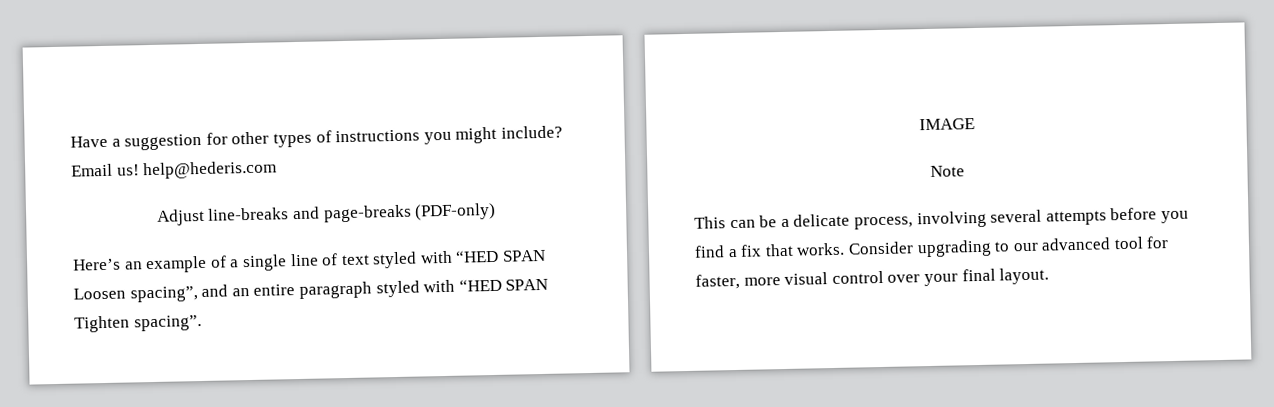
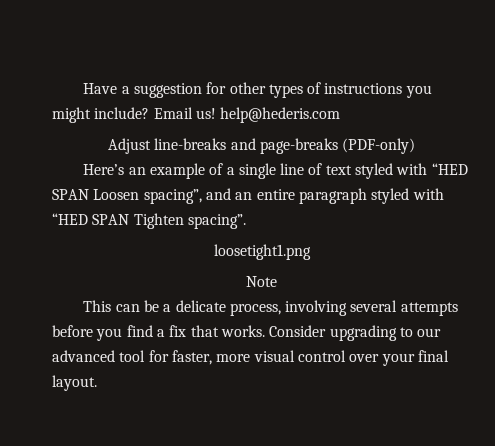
- IMAGE
+ loosetight1.png

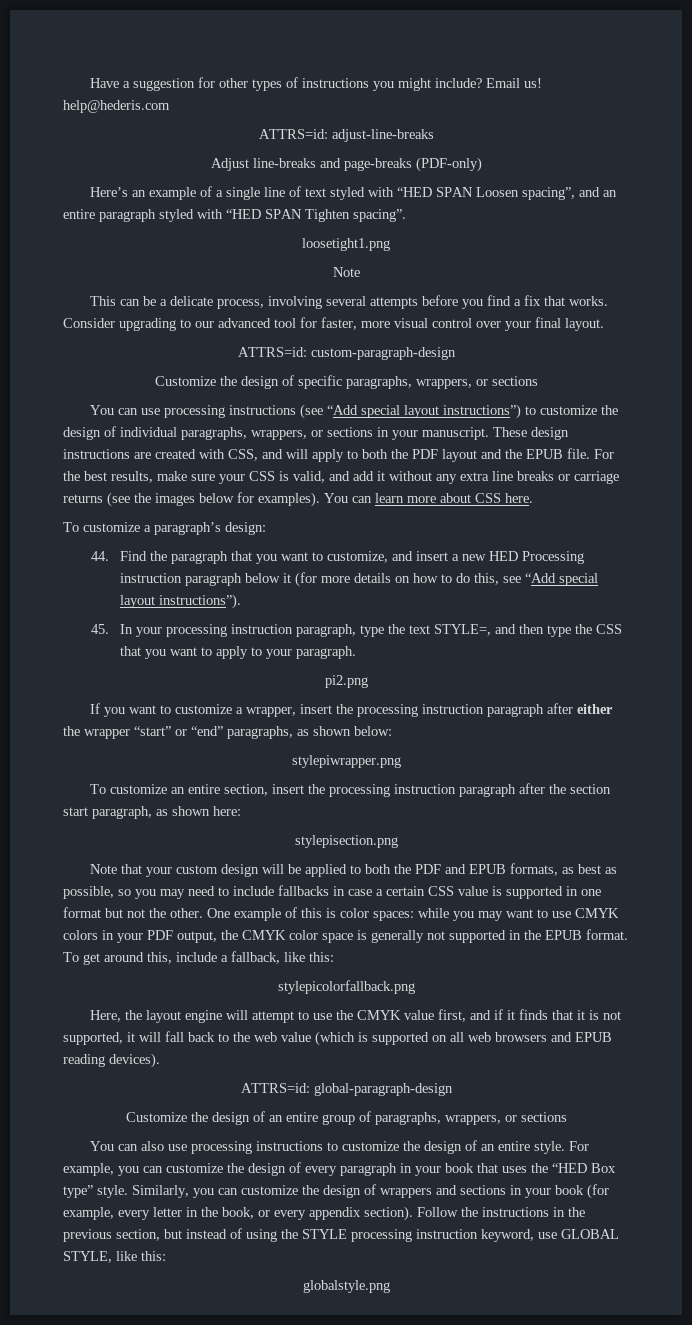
+ ATTRS=id: adjust-line-breaks
+ ATTRS=id: custom-paragraph-design
+ Customize the design of specific paragraphs, wrappers, or sections
+ You can use processing instructions (see “Add special layout instructions”) to customize the design of individual paragraphs, wrappers, or sections in your manuscript. These design instructions are created with CSS, and will apply to both the PDF layout and the EPUB file. For the best results, make sure your CSS is valid, and add it without any extra line breaks or carriage returns (see the images below for examples). You can learn more about CSS here.
+ To customize a paragraph’s design:
+ 44. Find the paragraph that you want to customize, and insert a new HED Processing instruction paragraph below it (for more details on how to do this, see “Add special layout instructions”).
+ 45. In your processing instruction paragraph, type the text STYLE=, and then type the CSS that you want to apply to your paragraph.
+ pi2.png
+ If you want to customize a wrapper, insert the processing instruction paragraph after either the wrapper “start” or “end” paragraphs, as shown below:
+ stylepiwrapper.png
+ To customize an entire section, insert the processing instruction paragraph after the section start paragraph, as shown here:
+ stylepisection.png
+ Note that your custom design will be applied to both the PDF and EPUB formats, as best as possible, so you may need to include fallbacks in case a certain CSS value is supported in one format but not the other. One example of this is color spaces: while you may want to use CMYK colors in your PDF output, the CMYK color space is generally not supported in the EPUB format. To get around this, include a fallback, like this:
+ stylepicolorfallback.png
+ Here, the layout engine will attempt to use the CMYK value first, and if it finds that it is not supported, it will fall back to the web value (which is supported on all web browsers and EPUB reading devices).
+ ATTRS=id: global-paragraph-design
+ Customize the design of an entire group of paragraphs, wrappers, or sections
+ You can also use processing instructions to customize the design of an entire style. For example, you can customize the design of every paragraph in your book that uses the “HED Box type” style. Similarly, you can customize the design of wrappers and sections in your book (for example, every letter in the book, or every appendix section). Follow the instructions in the previous section, but instead of using the STYLE processing instruction keyword, use GLOBAL STYLE, like this:
+ globalstyle.png

